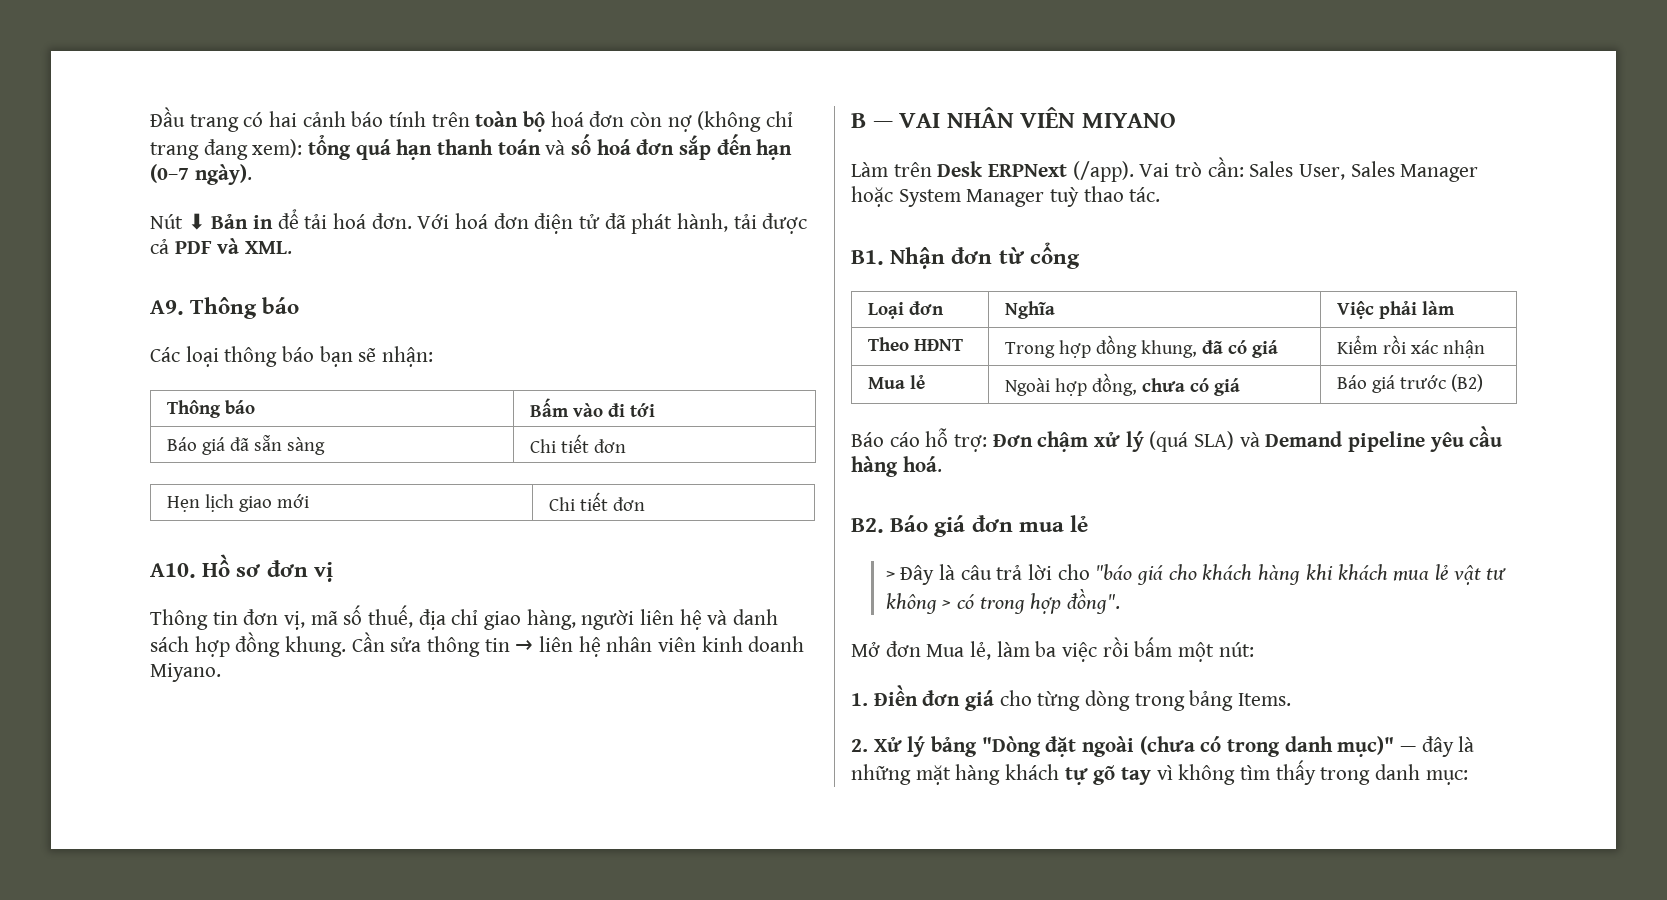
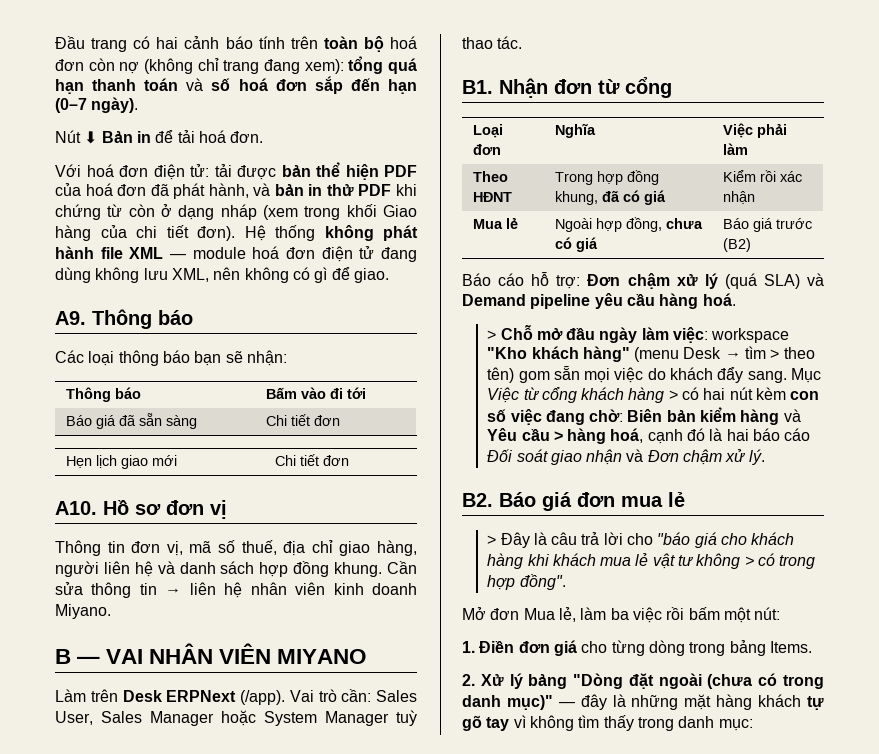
- Nút ⬇ Bản in để tải hoá đơn. Với hoá đơn điện tử đã phát hành, tải được cả PDF và XML.
+ Nút ⬇ Bản in để tải hoá đơn.
+ Với hoá đơn điện tử: tải được bản thể hiện PDF của hoá đơn đã phát hành, và bản in thử PDF khi chứng từ còn ở dạng nháp (xem trong khối Giao hàng của chi tiết đơn). Hệ thống không phát hành file XML — module hoá đơn điện tử đang dùng không lưu XML, nên không có gì để giao.
+ > Chỗ mở đầu ngày làm việc: workspace "Kho khách hàng" (menu Desk → tìm > theo tên) gom sẵn mọi việc do khách đẩy sang. Mục Việc từ cổng khách hàng > có hai nút kèm con số việc đang chờ: Biên bản kiểm hàng và Yêu cầu > hàng hoá, cạnh đó là hai báo cáo Đối soát giao nhận và Đơn chậm xử lý.

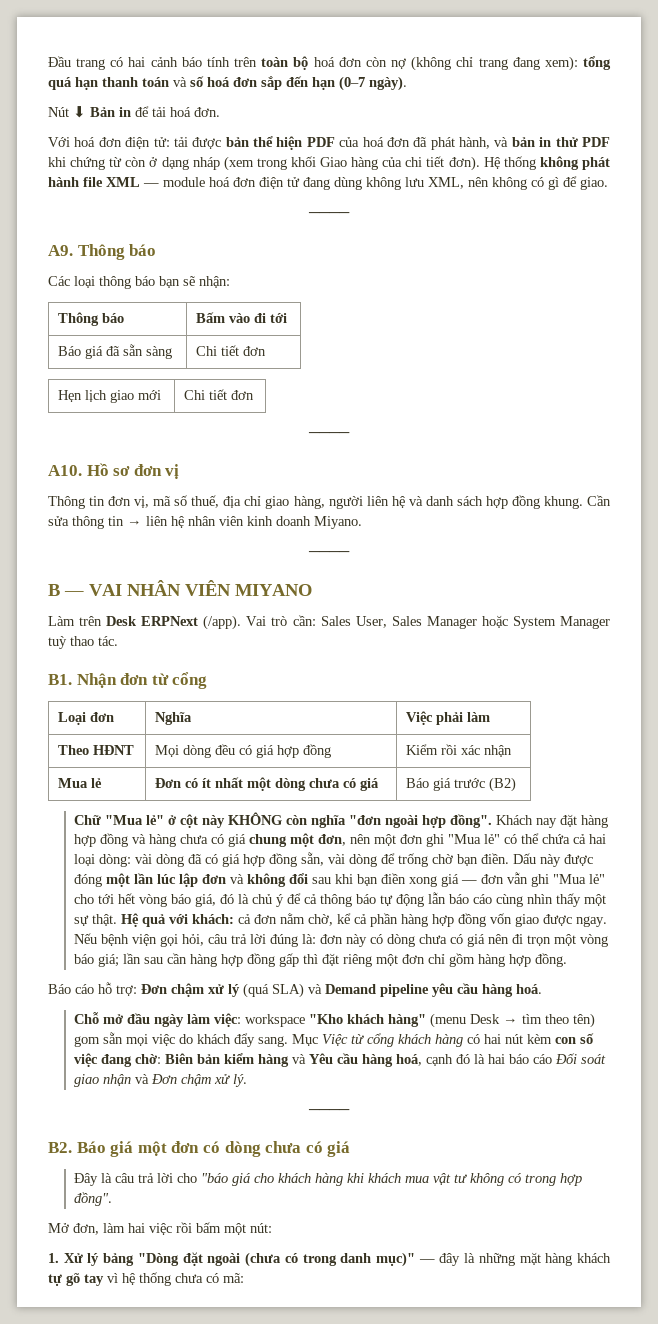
  Hệ thống không phát hành file XML — module hoá đơn điện tử đang dùng không lưu XML, nên không có gì để giao.
+ ────
  Hẹn lịch giao mới | Chi tiết đơn
+ ────
  Cần sửa thông tin → liên hệ nhân viên kinh doanh Miyano.
+ ────
- Theo HĐNT | Trong hợp đồng khung, đã có giá | Kiểm rồi xác nhận
+ Theo HĐNT | Mọi dòng đều có giá hợp đồng | Kiểm rồi xác nhận
- Mua lẻ | Ngoài hợp đồng, chưa có giá | Báo giá trước (B2)
+ Mua lẻ | Đơn có ít nhất một dòng chưa có giá | Báo giá trước (B2)
+ Chữ "Mua lẻ" ở cột này KHÔNG còn nghĩa "đơn ngoài hợp đồng". Khách nay đặt hàng hợp đồng và hàng chưa có giá chung một đơn, nên một đơn ghi "Mua lẻ" có thể chứa cả hai loại dòng: vài dòng đã có giá hợp đồng sẵn, vài dòng để trống chờ bạn điền. Dấu này được đóng một lần lúc lập đơn và không đổi sau khi bạn điền xong giá — đơn vẫn ghi "Mua lẻ" cho tới hết vòng báo giá, đó là chủ ý để cả thông báo tự động lẫn báo cáo cùng nhìn thấy một sự thật. Hệ quả với khách: cả đơn nằm chờ, kể cả phần hàng hợp đồng vốn giao được ngay. Nếu bệnh viện gọi hỏi, câu trả lời đúng là: đơn này có dòng chưa có giá nên đi trọn một vòng báo giá; lần sau cần hàng hợp đồng gấp thì đặt riêng một đơn chỉ gồm hàng hợp đồng.
- > Chỗ mở đầu ngày làm việc: workspace "Kho khách hàng" (menu Desk → tìm > theo tên) gom sẵn mọi việc do khách đẩy sang.
+ Chỗ mở đầu ngày làm việc: workspace "Kho khách hàng" (menu Desk → tìm theo tên) gom sẵn mọi việc do khách đẩy sang.
- Mục Việc từ cổng khách hàng > có hai nút kèm con số việc đang chờ: Biên bản kiểm hàng và Yêu cầu > hàng hoá, cạnh đó là hai báo cáo Đối soát giao nhận và Đơn chậm xử lý.
+ Mục Việc từ cổng khách hàng có hai nút kèm con số việc đang chờ: Biên bản kiểm hàng và Yêu cầu hàng hoá, cạnh đó là hai báo cáo Đối soát giao nhận và Đơn chậm xử lý.
+ ────
- B2. Báo giá đơn mua lẻ
- > Đây là câu trả lời cho "báo giá cho khách hàng khi khách mua lẻ vật tư không > có trong hợp đồng".
+ B2. Báo giá một đơn có dòng chưa có giá
+ Đây là câu trả lời cho "báo giá cho khách hàng khi khách mua vật tư không có trong hợp đồng".
- Mở đơn Mua lẻ, làm ba việc rồi bấm một nút:
+ Mở đơn, làm hai việc rồi bấm một nút:
- 1. Điền đơn giá cho từng dòng trong bảng Items.
- 2. Xử lý bảng "Dòng đặt ngoài (chưa có trong danh mục)" — đây là những mặt hàng khách tự gõ tay vì không tìm thấy trong danh mục:
+ 1. Xử lý bảng "Dòng đặt ngoài (chưa có trong danh mục)" — đây là những mặt hàng khách tự gõ tay vì hệ thống chưa có mã:

